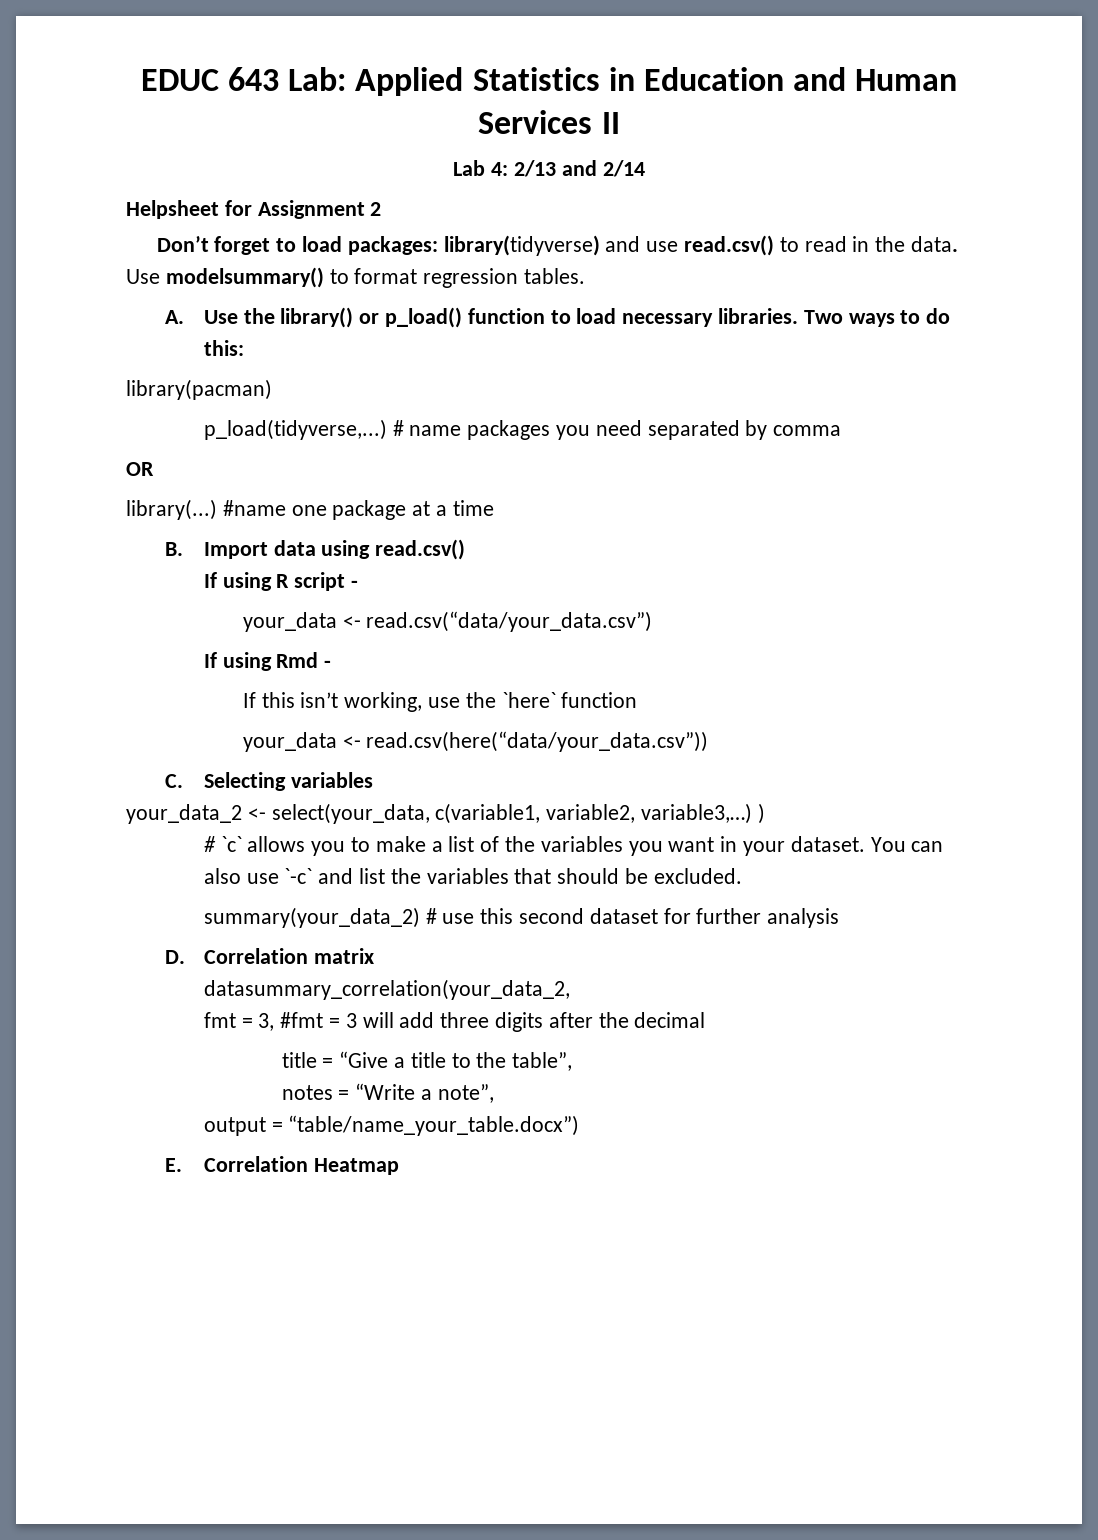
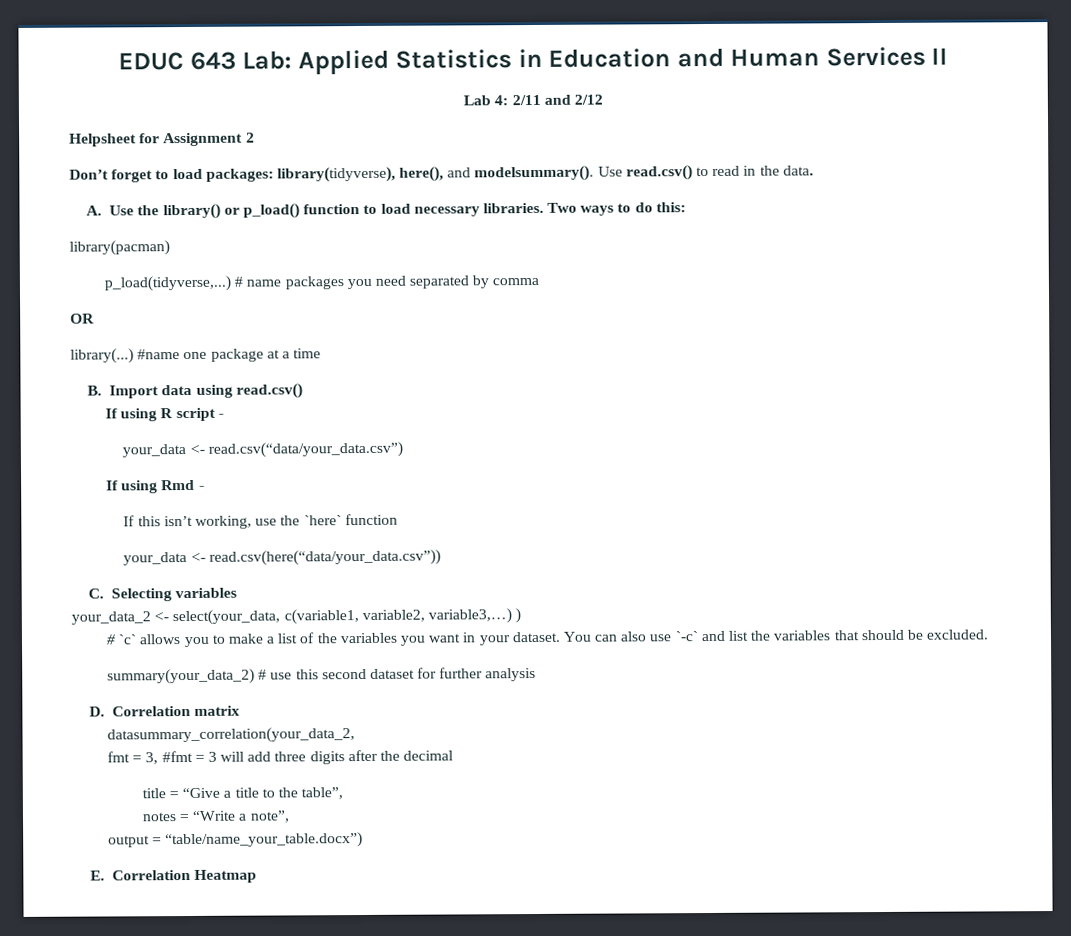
- Lab 4: 2/13 and 2/14
+ Lab 4: 2/11 and 2/12
- Don’t forget to load packages: library(tidyverse) and use read.csv() to read in the data. Use modelsummary() to format regression tables.
+ Don’t forget to load packages: library(tidyverse), here(), and modelsummary(). Use read.csv() to read in the data.

